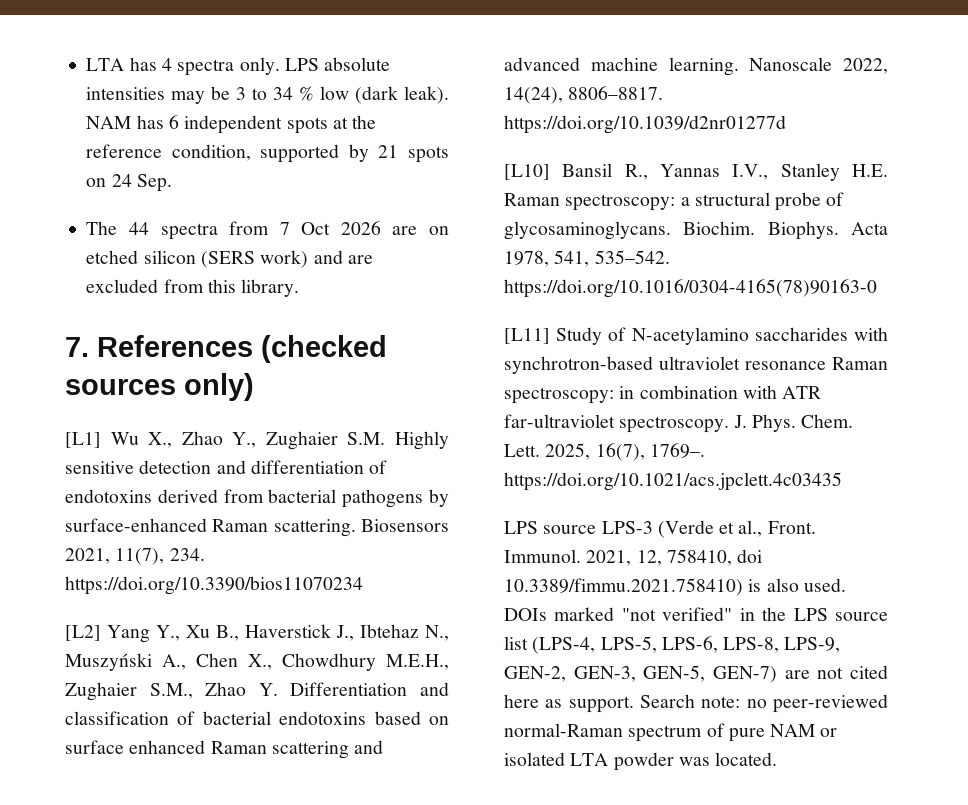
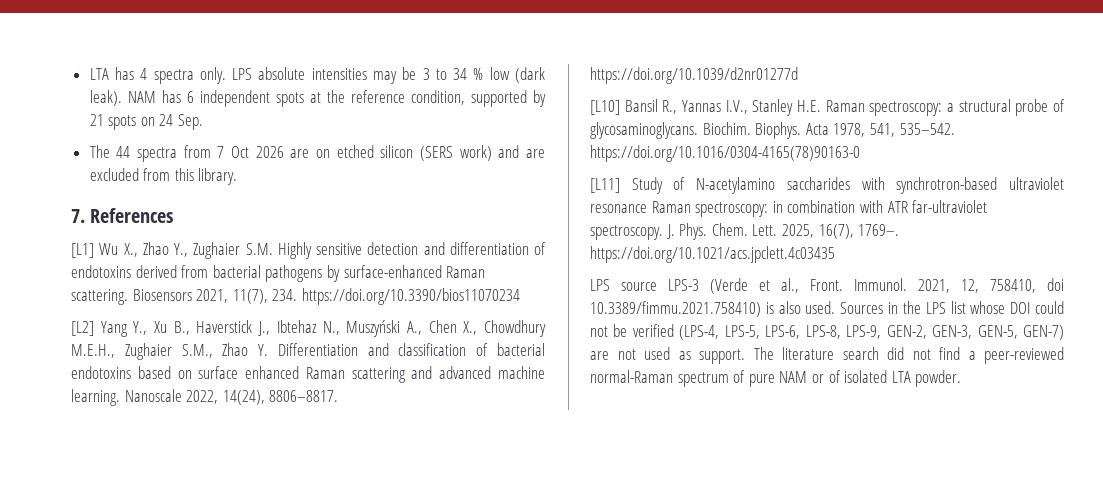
- 7. References (checked sources only)
+ 7. References
- DOIs marked "not verified" in the LPS source list (LPS-4, LPS-5, LPS-6, LPS-8, LPS-9, GEN-2, GEN-3, GEN-5, GEN-7) are not cited here as support. Search note: no peer-reviewed normal-Raman spectrum of pure NAM or isolated LTA powder was located.
+ Sources in the LPS list whose DOI could not be verified (LPS-4, LPS-5, LPS-6, LPS-8, LPS-9, GEN-2, GEN-3, GEN-5, GEN-7) are not used as support. The literature search did not find a peer-reviewed normal-Raman spectrum of pure NAM or of isolated LTA powder.

